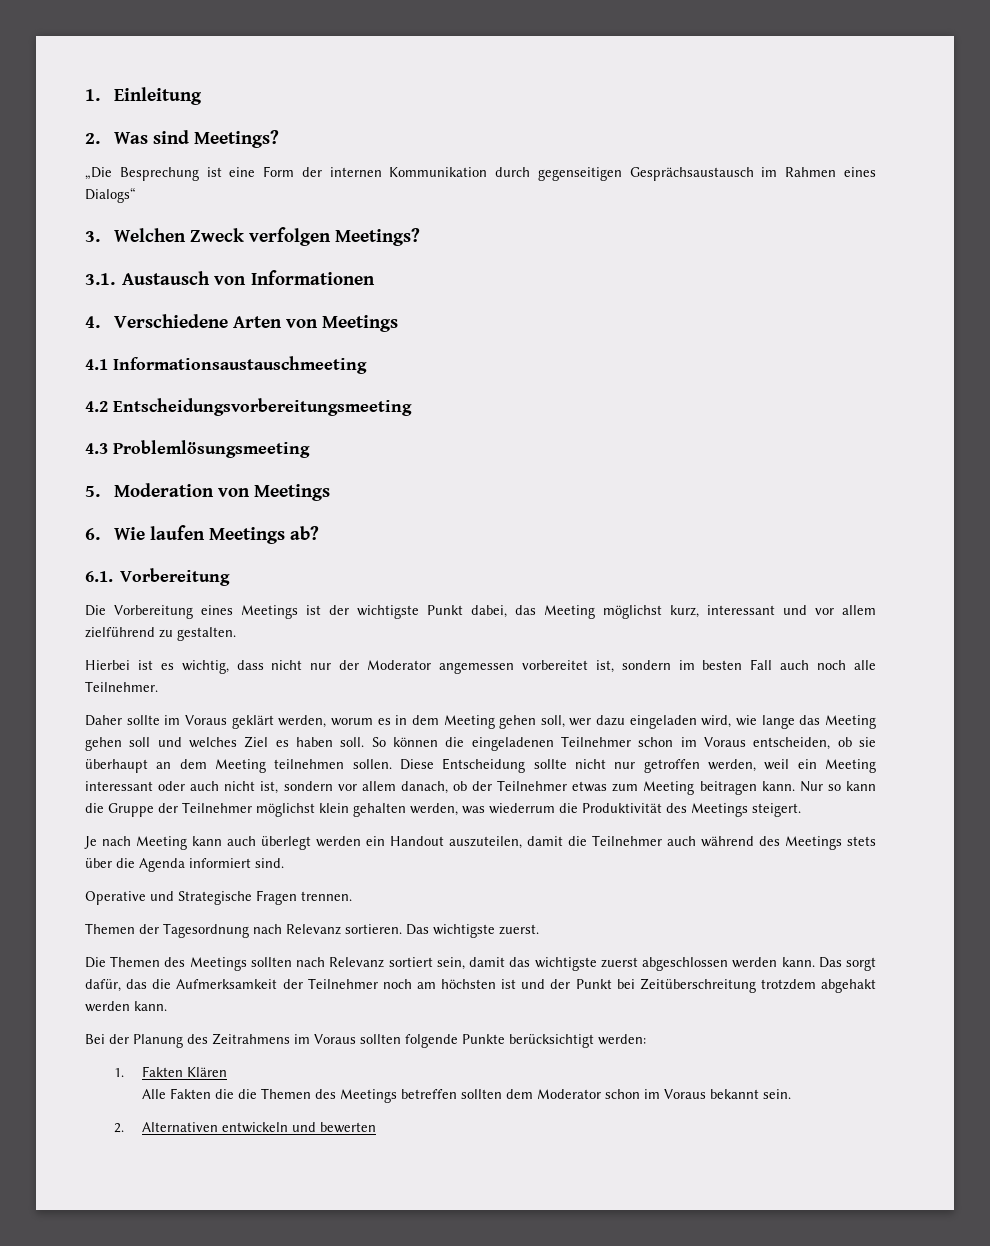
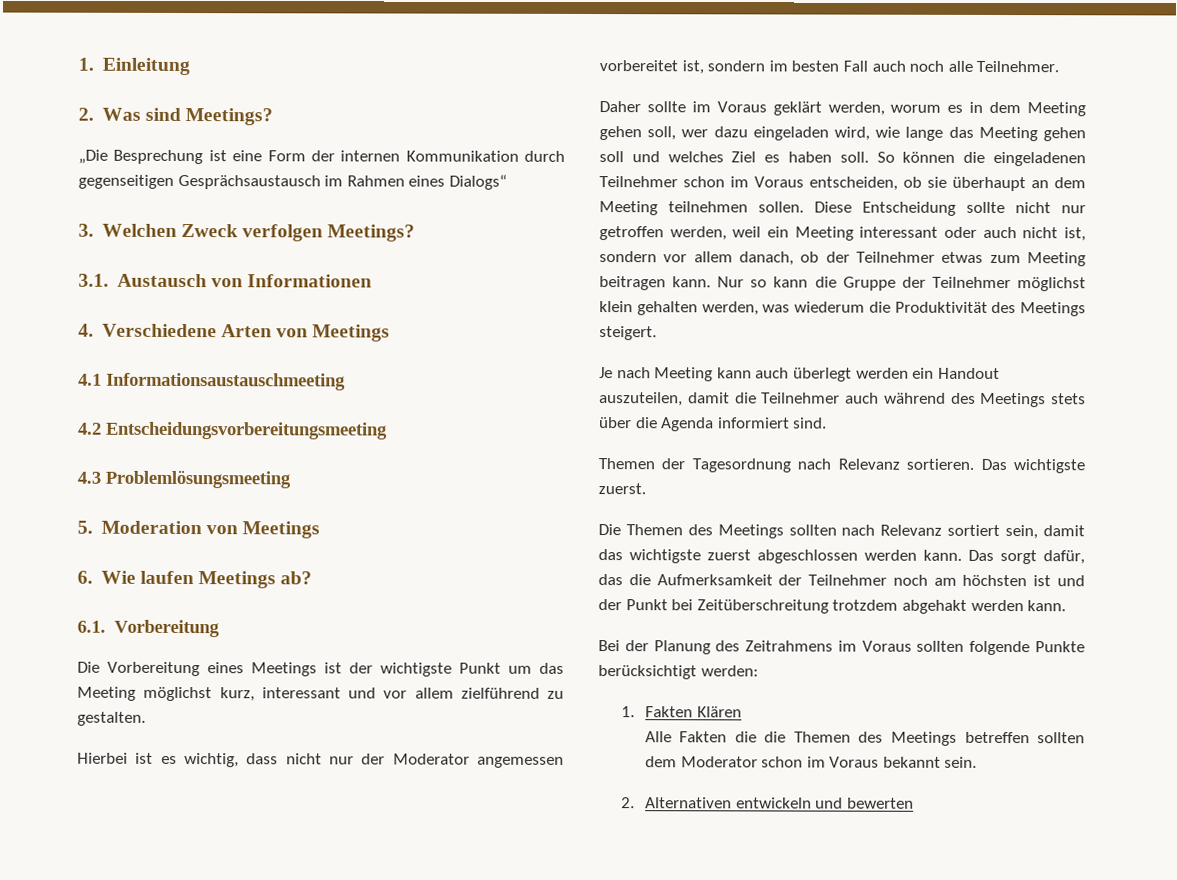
- Die Vorbereitung eines Meetings ist der wichtigste Punkt dabei, das Meeting möglichst kurz, interessant und vor allem zielführend zu gestalten.
+ Die Vorbereitung eines Meetings ist der wichtigste Punkt um das Meeting möglichst kurz, interessant und vor allem zielführend zu gestalten.
- Nur so kann die Gruppe der Teilnehmer möglichst klein gehalten werden, was wiederrum die Produktivität des Meetings steigert.
+ Nur so kann die Gruppe der Teilnehmer möglichst klein gehalten werden, was wiederum die Produktivität des Meetings steigert.
- Operative und Strategische Fragen trennen.

